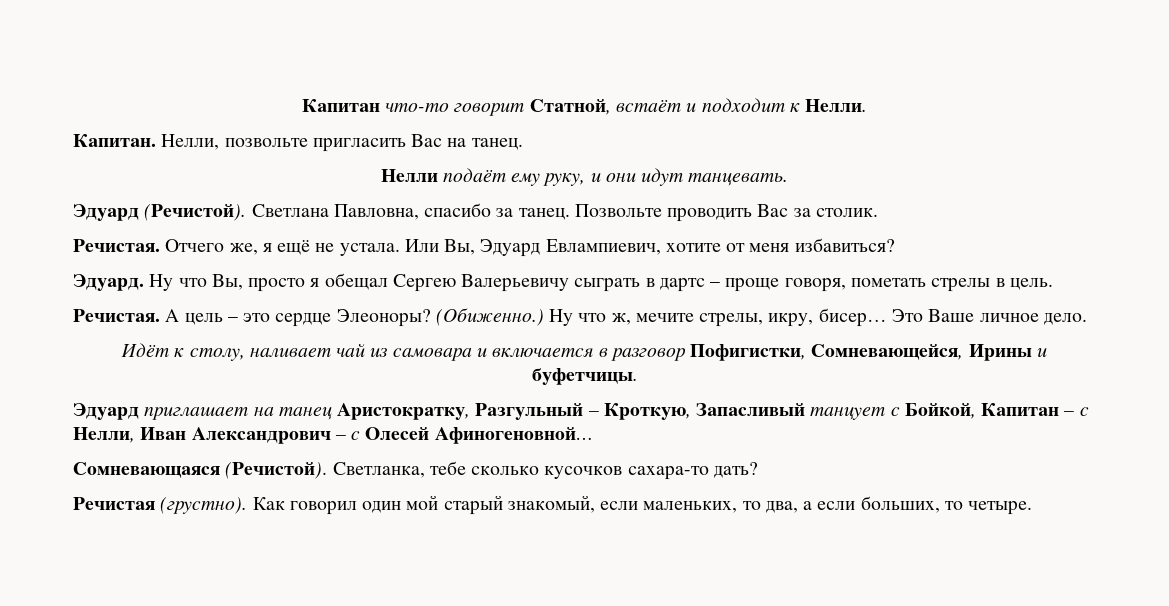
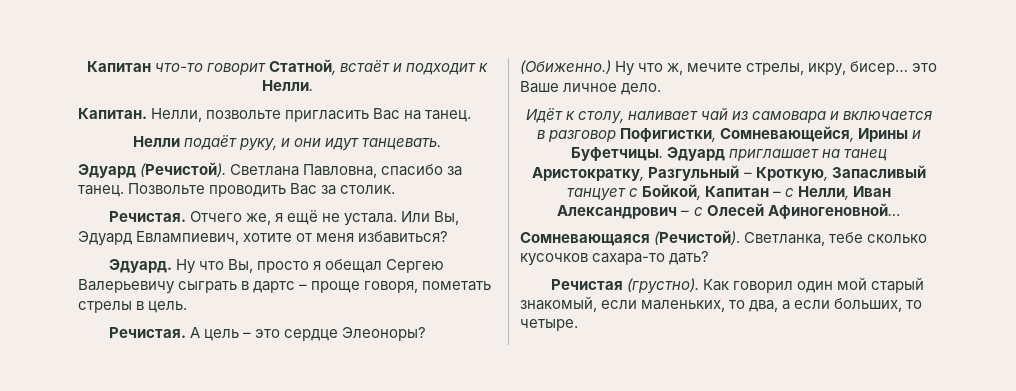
- Нелли подаёт ему руку, и они идут танцевать.
+ Нелли подаёт руку, и они идут танцевать.
- Ну что ж, мечите стрелы, икру, бисер… Это Ваше личное дело.
+ Ну что ж, мечите стрелы, икру, бисер… это Ваше личное дело.
- Идёт к столу, наливает чай из самовара и включается в разговор Пофигистки, Сомневающейся, Ирины и буфетчицы.
- Эдуард приглашает на танец Аристократку, Разгульный – Кроткую, Запасливый танцует с Бойкой, Капитан – с Нелли, Иван Александрович – с Олесей Афиногеновной…
+ Идёт к столу, наливает чай из самовара и включается в разговор Пофигистки, Сомневающейся, Ирины и Буфетчицы. Эдуард приглашает на танец Аристократку, Разгульный – Кроткую, Запасливый танцует с Бойкой, Капитан – с Нелли, Иван Александрович – с Олесей Афиногеновной…

